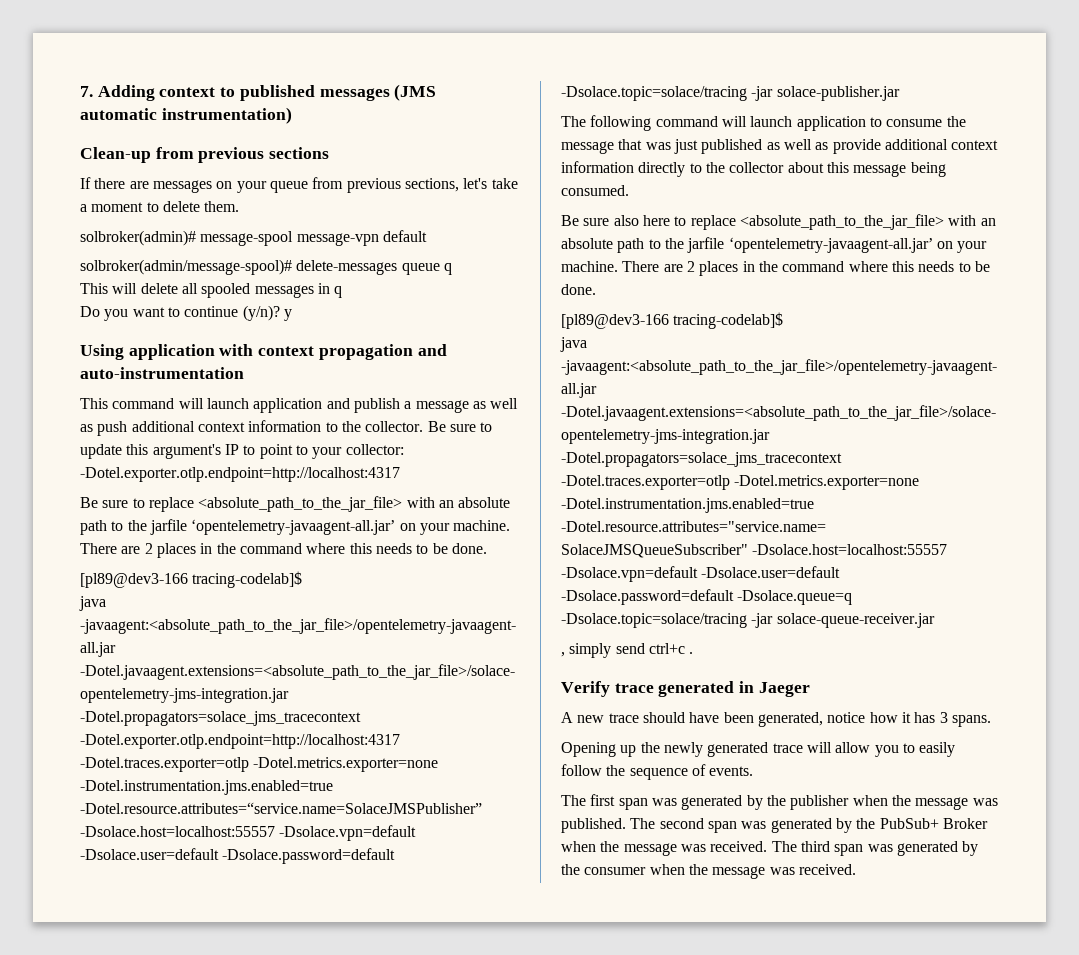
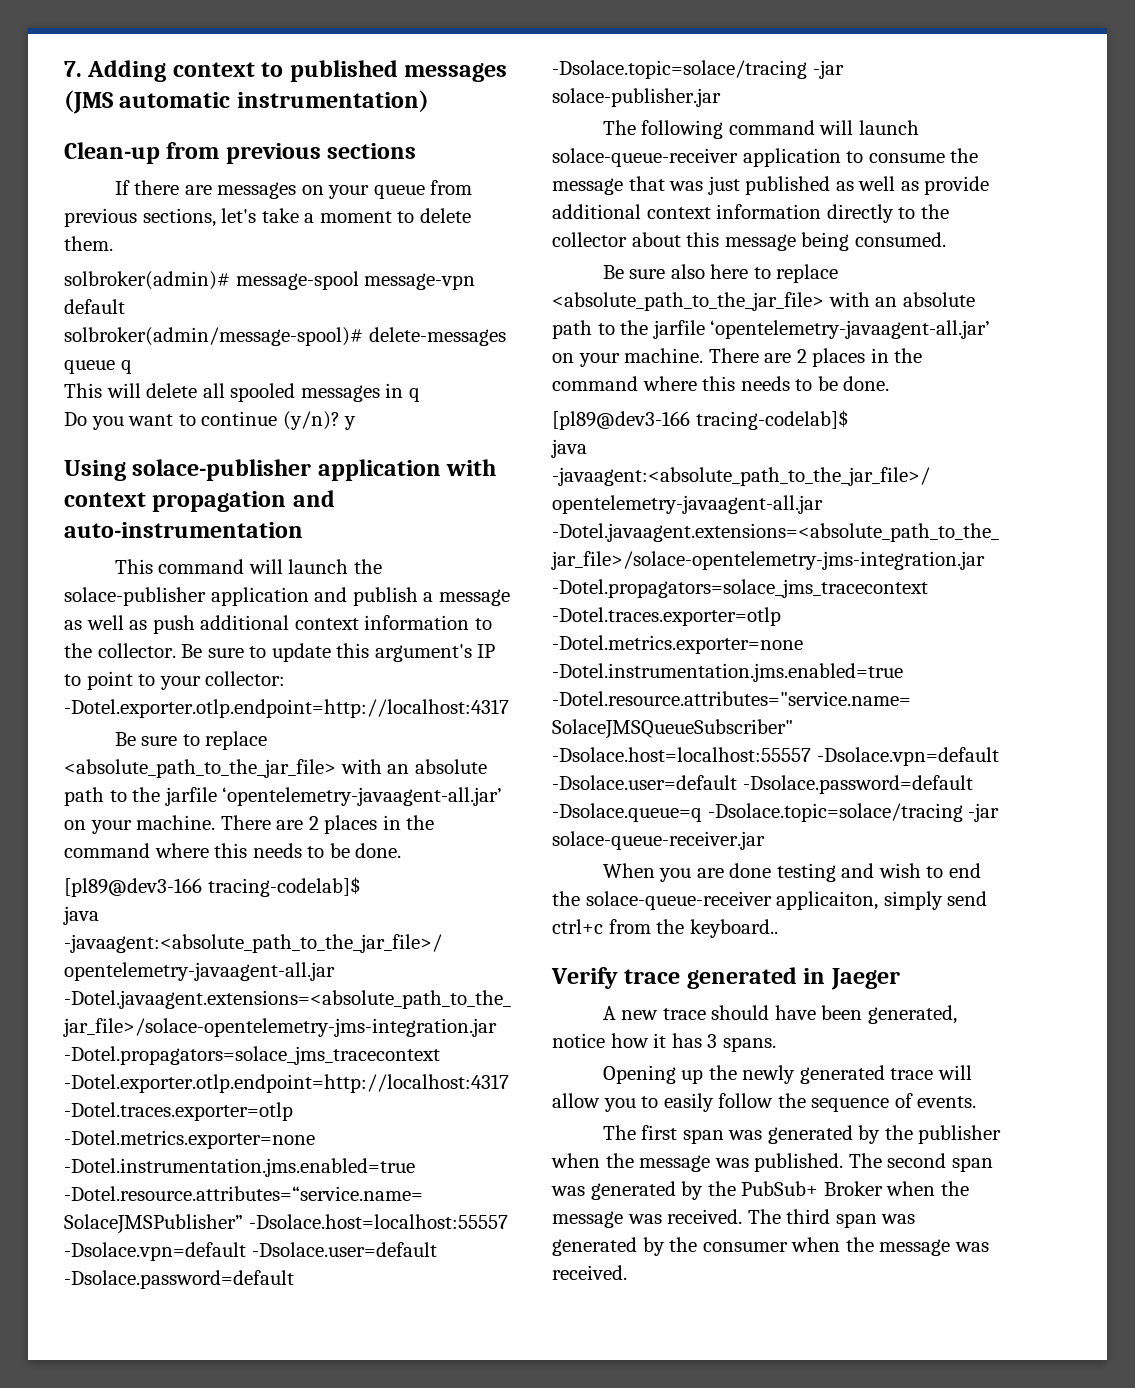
- Using application with context propagation and auto-instrumentation
+ Using solace-publisher application with context propagation and auto-instrumentation
- This command will launch application and publish a message as well as push additional context information to the collector.
+ This command will launch the solace-publisher application and publish a message as well as push additional context information to the collector.
- The following command will launch application to consume the message that was just published as well as provide additional context information directly to the collector about this message being consumed.
+ The following command will launch solace-queue-receiver application to consume the message that was just published as well as provide additional context information directly to the collector about this message being consumed.
- , simply send ctrl+c .
+ When you are done testing and wish to end the solace-queue-receiver applicaiton, simply send ctrl+c from the keyboard..

